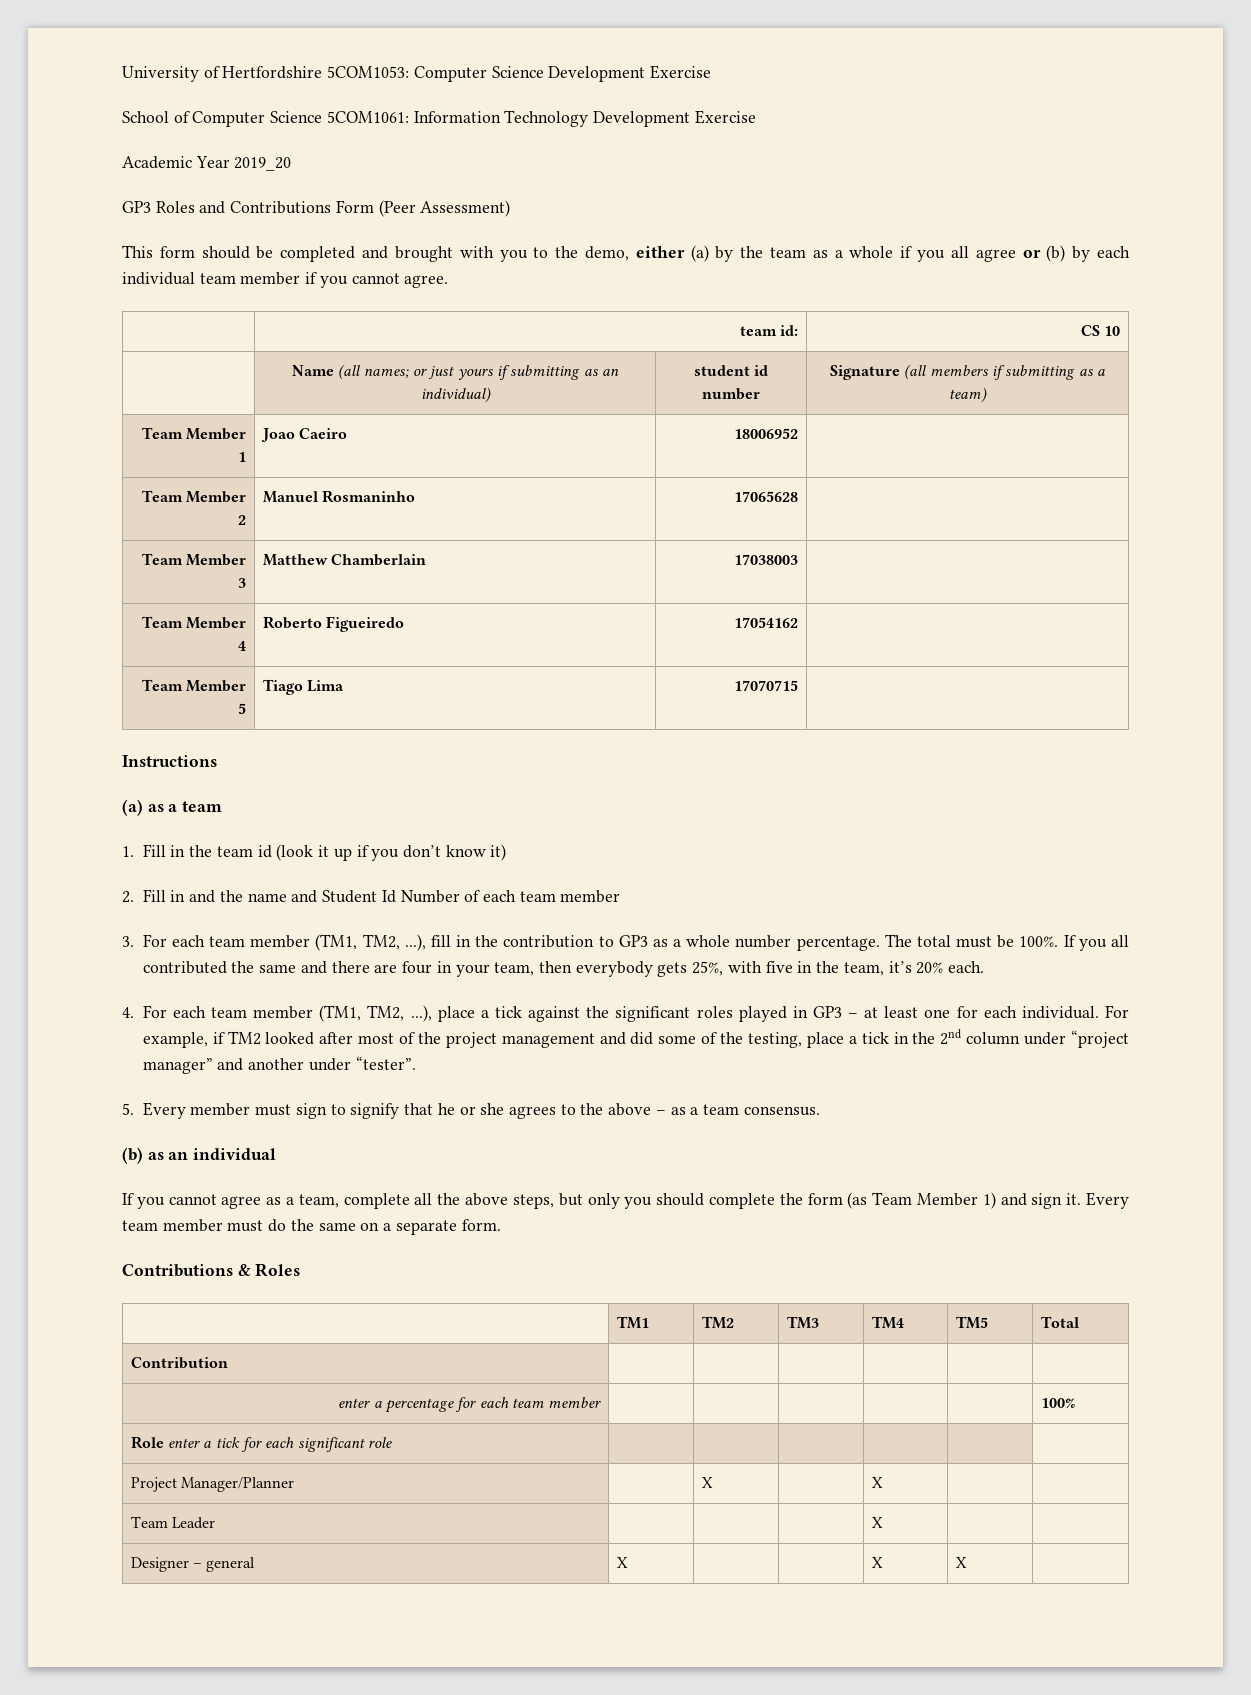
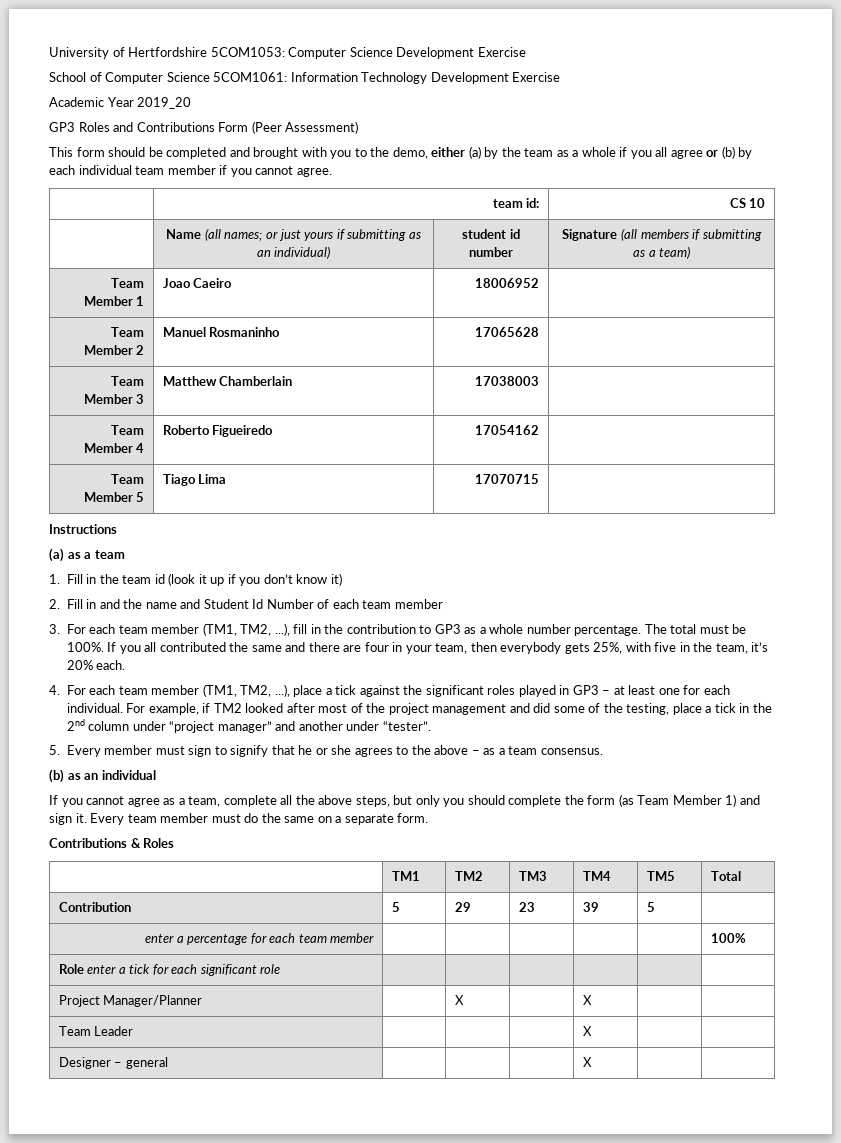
- Contribution | | | | | |
+ Contribution | 5 | 29 | 23 | 39 | 5 |
- Designer – general | X | | | X | X |
+ Designer – general | | | | X | |

